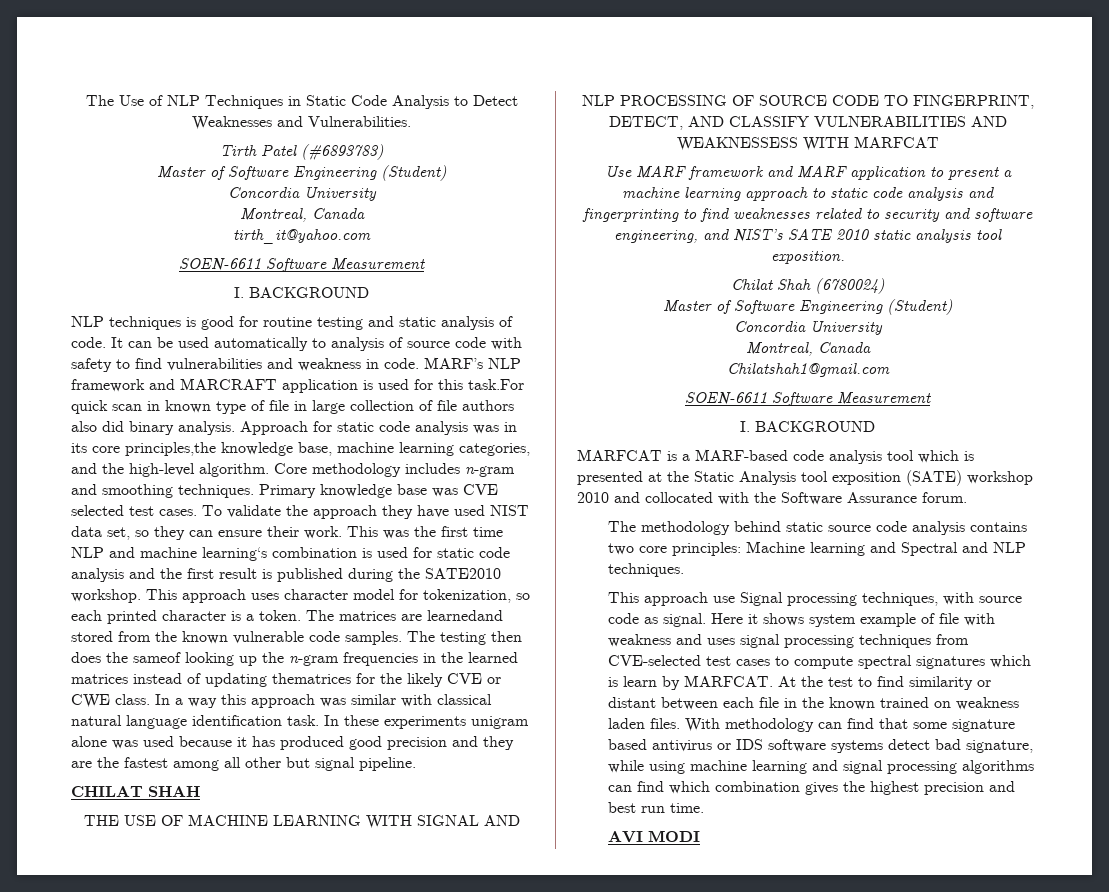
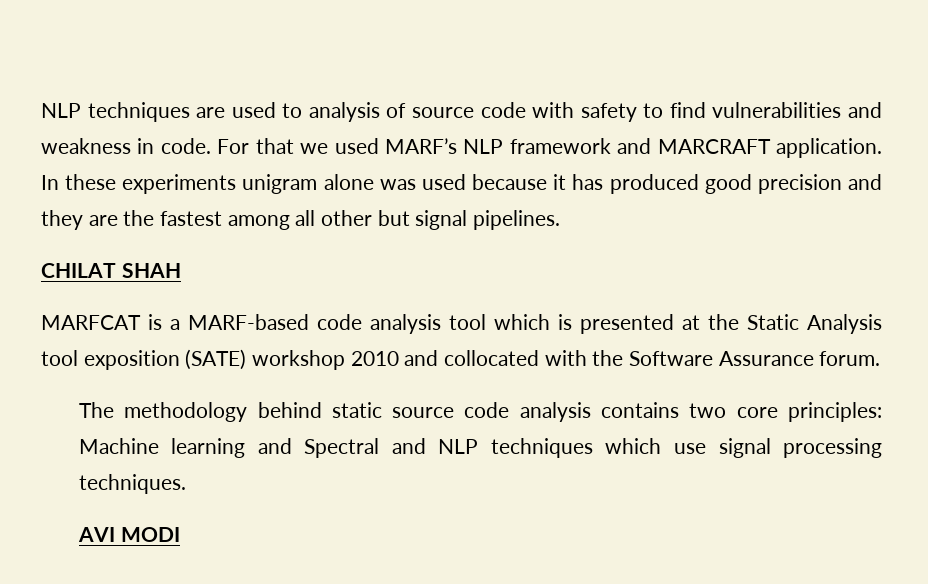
- The Use of NLP Techniques in Static Code Analysis to Detect Weaknesses and Vulnerabilities.
- Tirth Patel (#6893783)
- Master of Software Engineering (Student)
- Concordia University
- Montreal, Canada
- tirth_it@yahoo.com
- SOEN-6611 Software Measurement
- I. BACKGROUND
- NLP techniques is good for routine testing and static analysis of code. It can be used automatically to analysis of source code with safety to find vulnerabilities and weakness in code.
+ NLP techniques are used to analysis of source code with safety to find vulnerabilities and weakness in code.
- MARF’s NLP framework and MARCRAFT application is used for this task.For quick scan in known type of file in large collection of file authors also did binary analysis. Approach for static code analysis was in its core principles,the knowledge base, machine learning categories, and the high-level algorithm. Core methodology includes n-gram and smoothing techniques. Primary knowledge base was CVE selected test cases. To validate the approach they have used NIST data set, so they can ensure their work. This was the first time NLP and machine learning‘s combination is used for static code analysis and the first result is published during the SATE2010 workshop. This approach uses character model for tokenization, so each printed character is a token. The matrices are learnedand stored from the known vulnerable code samples. The testing then does the sameof looking up the n-gram frequencies in the learned matrices instead of updating thematrices for the likely CVE or CWE class. In a way this approach was similar with classical natural language identification task.
+ For that we used MARF’s NLP framework and MARCRAFT application.
- In these experiments unigram alone was used because it has produced good precision and they are the fastest among all other but signal pipeline.
+ In these experiments unigram alone was used because it has produced good precision and they are the fastest among all other but signal pipelines.
- THE USE OF MACHINE LEARNING WITH SIGNAL AND NLP PROCESSING OF SOURCE CODE TO FINGERPRINT, DETECT, AND CLASSIFY VULNERABILITIES AND WEAKNESSESS WITH MARFCAT
- Use MARF framework and MARF application to present a machine learning approach to static code analysis and fingerprinting to find weaknesses related to security and software engineering, and NIST’s SATE 2010 static analysis tool exposition.
- Chilat Shah (6780024)
- Master of Software Engineering (Student)
- Concordia University
- Montreal, Canada
- Chilatshah1@gmail.com
- SOEN-6611 Software Measurement
- I. BACKGROUND
- The methodology behind static source code analysis contains two core principles: Machine learning and Spectral and NLP techniques.
- This approach use Signal processing techniques, with source code as signal. Here it shows system example of file with weakness and uses signal processing techniques from CVE-selected test cases to compute spectral signatures which is learn by MARFCAT. At the test to find similarity or distant between each file in the known trained on weakness laden files. With methodology can find that some signature based antivirus or IDS software systems detect bad signature, while using machine learning and signal processing algorithms can find which combination gives the highest precision and best run time.
+ The methodology behind static source code analysis contains two core principles: Machine learning and Spectral and NLP techniques which use signal processing techniques.

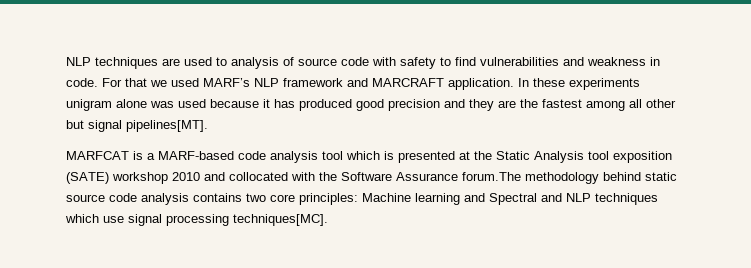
- In these experiments unigram alone was used because it has produced good precision and they are the fastest among all other but signal pipelines.
- CHILAT SHAH
+ In these experiments unigram alone was used because it has produced good precision and they are the fastest among all other but signal pipelines[MT].
- MARFCAT is a MARF-based code analysis tool which is presented at the Static Analysis tool exposition (SATE) workshop 2010 and collocated with the Software Assurance forum.
- The methodology behind static source code analysis contains two core principles: Machine learning and Spectral and NLP techniques which use signal processing techniques.
- AVI MODI
+ MARFCAT is a MARF-based code analysis tool which is presented at the Static Analysis tool exposition (SATE) workshop 2010 and collocated with the Software Assurance forum.The methodology behind static source code analysis contains two core principles: Machine learning and Spectral and NLP techniques which use signal processing techniques[MC].

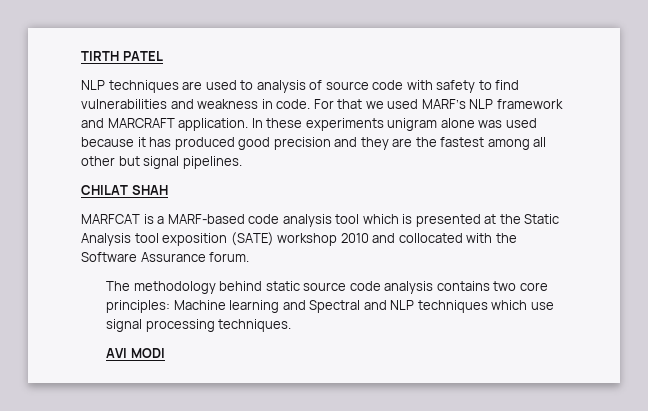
+ TIRTH PATEL
- In these experiments unigram alone was used because it has produced good precision and they are the fastest among all other but signal pipelines[MT].
+ In these experiments unigram alone was used because it has produced good precision and they are the fastest among all other but signal pipelines.
+ CHILAT SHAH
- MARFCAT is a MARF-based code analysis tool which is presented at the Static Analysis tool exposition (SATE) workshop 2010 and collocated with the Software Assurance forum.The methodology behind static source code analysis contains two core principles: Machine learning and Spectral and NLP techniques which use signal processing techniques[MC].
+ MARFCAT is a MARF-based code analysis tool which is presented at the Static Analysis tool exposition (SATE) workshop 2010 and collocated with the Software Assurance forum.
+ The methodology behind static source code analysis contains two core principles: Machine learning and Spectral and NLP techniques which use signal processing techniques.
+ AVI MODI

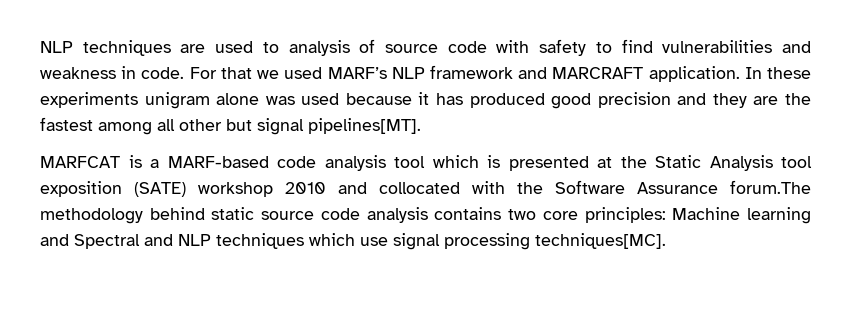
- TIRTH PATEL
- In these experiments unigram alone was used because it has produced good precision and they are the fastest among all other but signal pipelines.
- CHILAT SHAH
+ In these experiments unigram alone was used because it has produced good precision and they are the fastest among all other but signal pipelines[MT].
- MARFCAT is a MARF-based code analysis tool which is presented at the Static Analysis tool exposition (SATE) workshop 2010 and collocated with the Software Assurance forum.
- The methodology behind static source code analysis contains two core principles: Machine learning and Spectral and NLP techniques which use signal processing techniques.
- AVI MODI
+ MARFCAT is a MARF-based code analysis tool which is presented at the Static Analysis tool exposition (SATE) workshop 2010 and collocated with the Software Assurance forum.The methodology behind static source code analysis contains two core principles: Machine learning and Spectral and NLP techniques which use signal processing techniques[MC].

